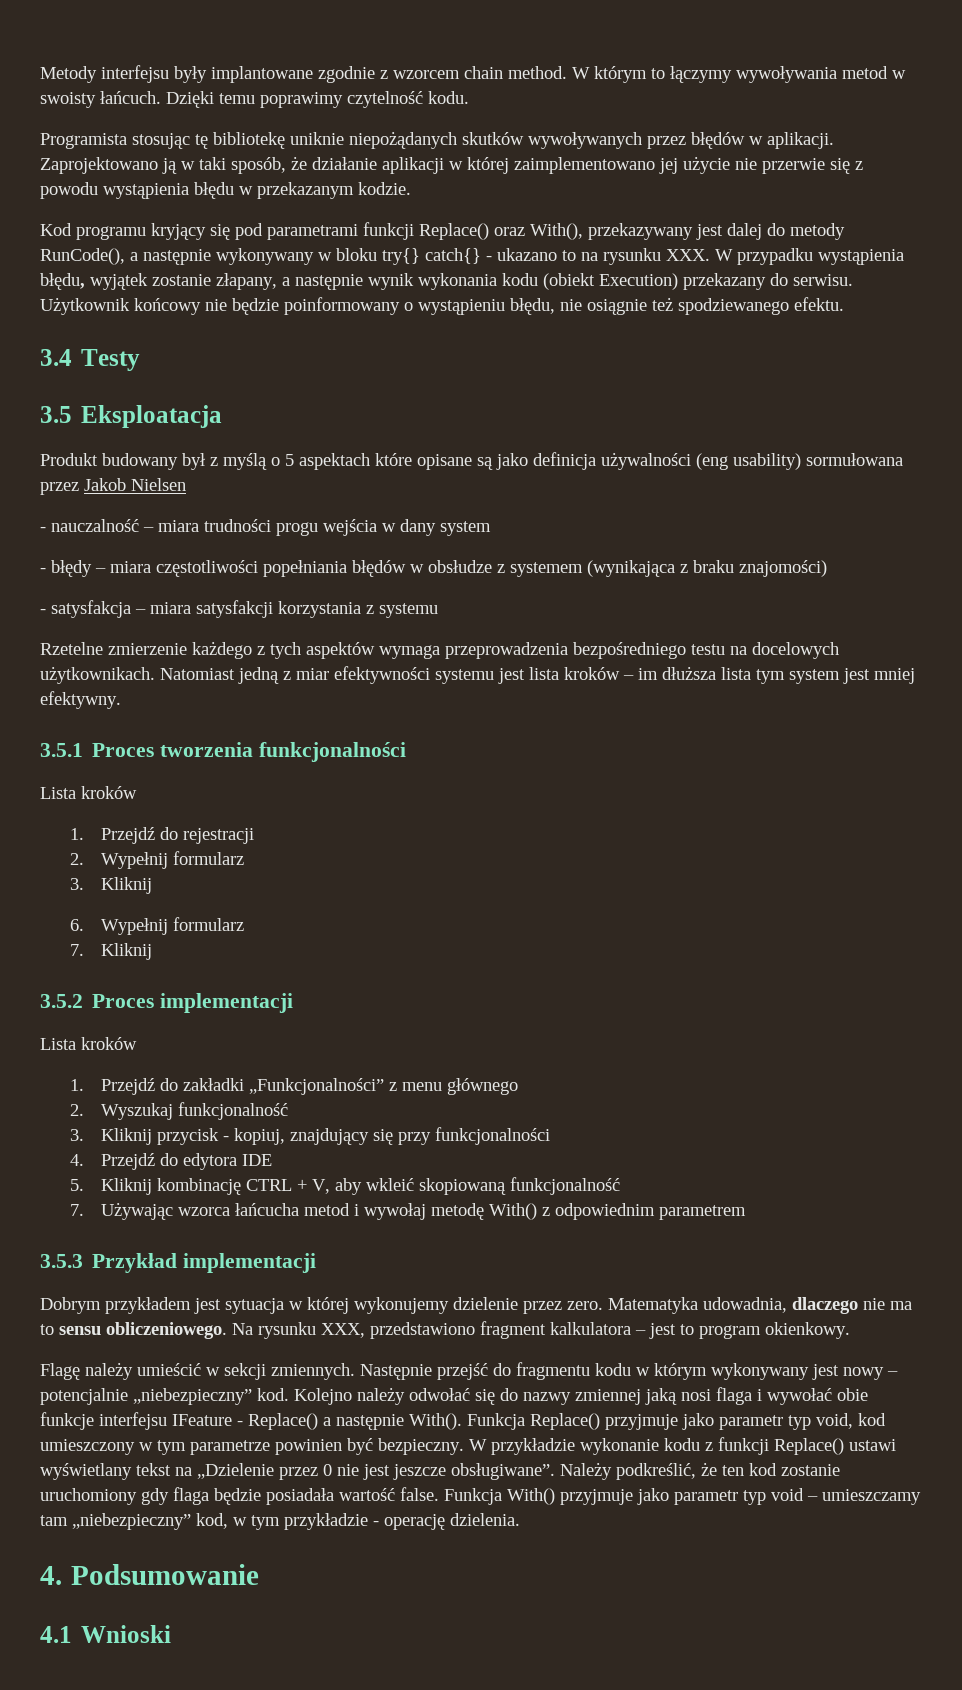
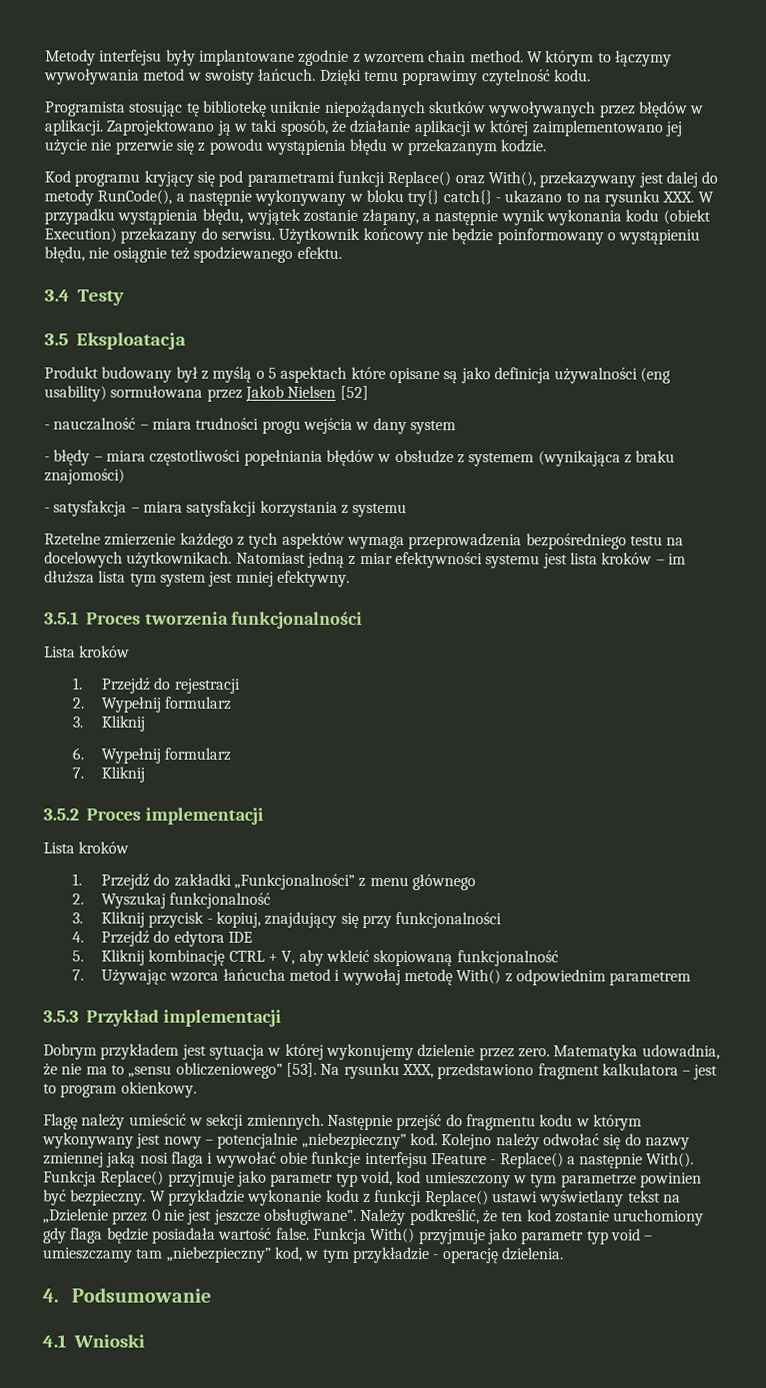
- Produkt budowany był z myślą o 5 aspektach które opisane są jako definicja używalności (eng usability) sormułowana przez Jakob Nielsen
+ Produkt budowany był z myślą o 5 aspektach które opisane są jako definicja używalności (eng usability) sormułowana przez Jakob Nielsen [52]
- Matematyka udowadnia, dlaczego nie ma to sensu obliczeniowego.
+ Matematyka udowadnia, że nie ma to „sensu obliczeniowego” [53].

